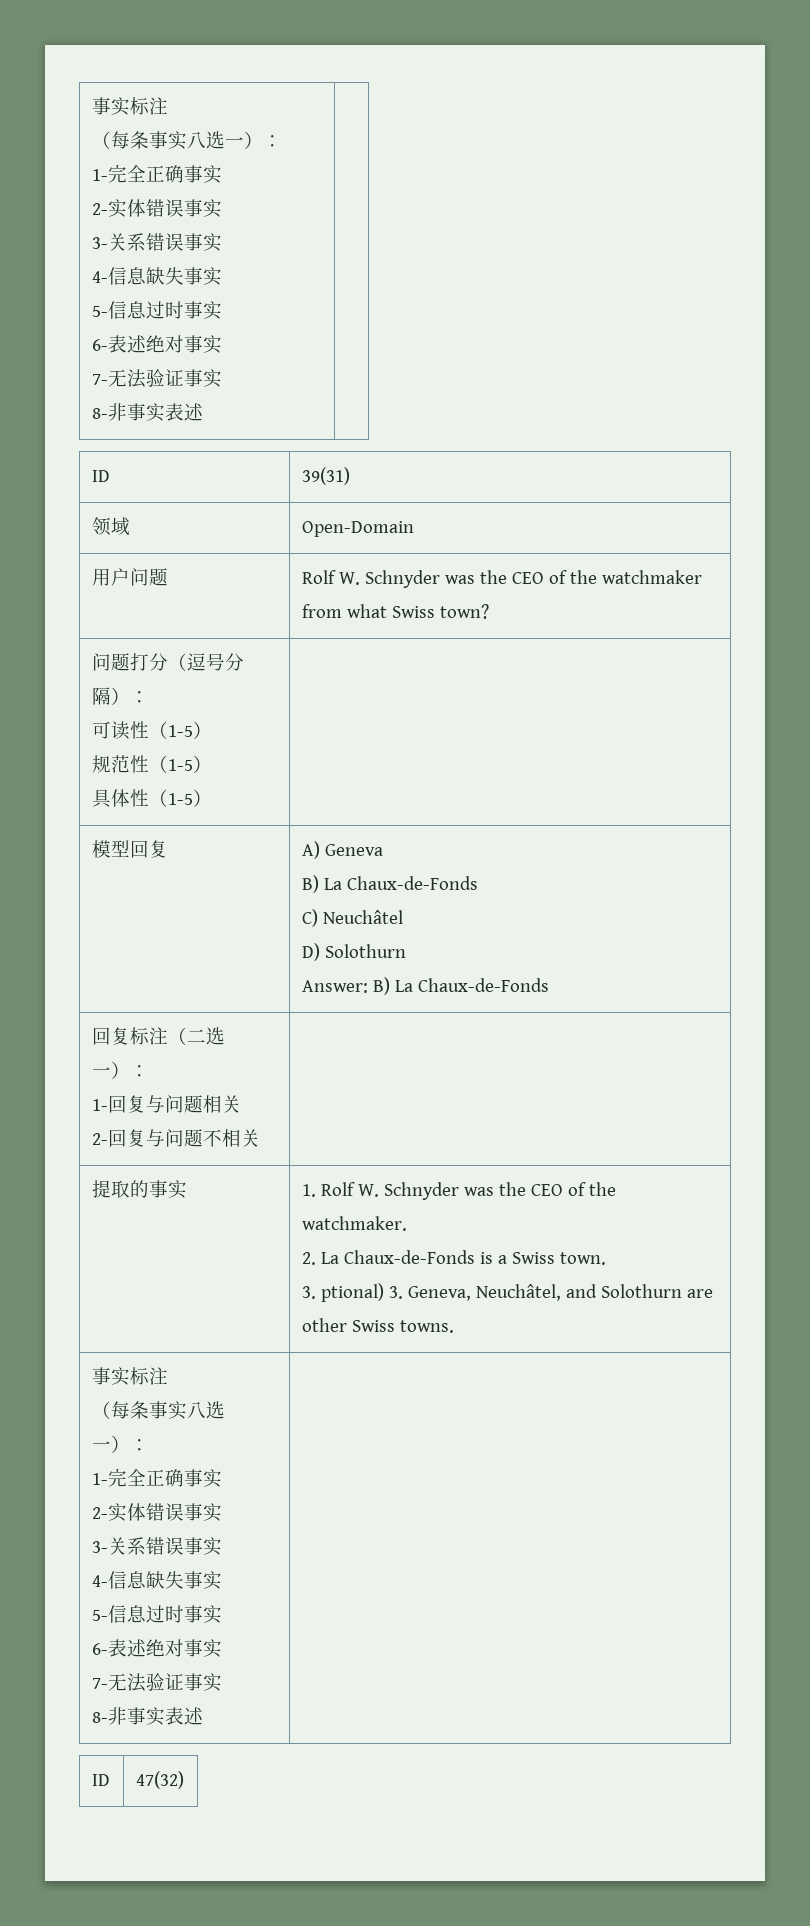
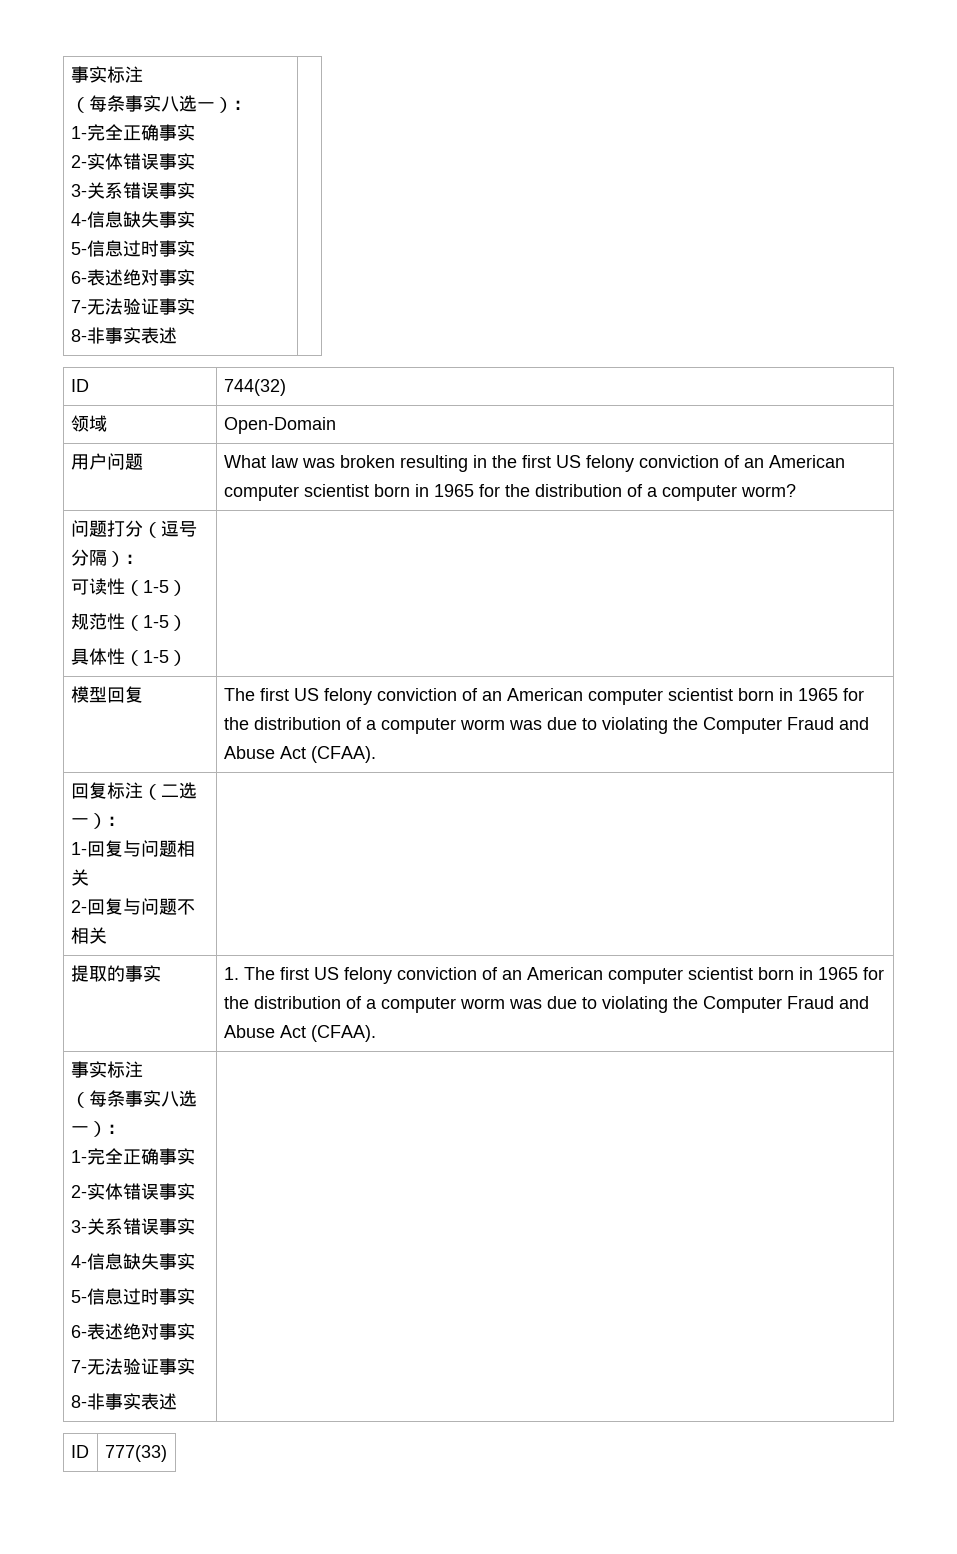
- ID | 39(31)
+ ID | 744(32)
- 用户问题 | Rolf W. Schnyder was the CEO of the watchmaker from what Swiss town?
+ 用户问题 | What law was broken resulting in the first US felony conviction of an American computer scientist born in 1965 for the distribution of a computer worm?
- 模型回复 | A) Geneva
- B) La Chaux-de-Fonds
- C) Neuchâtel
- D) Solothurn
- Answer: B) La Chaux-de-Fonds
+ 模型回复 | The first US felony conviction of an American computer scientist born in 1965 for the distribution of a computer worm was due to violating the Computer Fraud and Abuse Act (CFAA).
- 提取的事实 | 1. Rolf W. Schnyder was the CEO of the watchmaker.
- 2. La Chaux-de-Fonds is a Swiss town.
- 3. ptional) 3. Geneva, Neuchâtel, and Solothurn are other Swiss towns.
+ 提取的事实 | 1. The first US felony conviction of an American computer scientist born in 1965 for the distribution of a computer worm was due to violating the Computer Fraud and Abuse Act (CFAA).
- ID | 47(32)
+ ID | 777(33)

